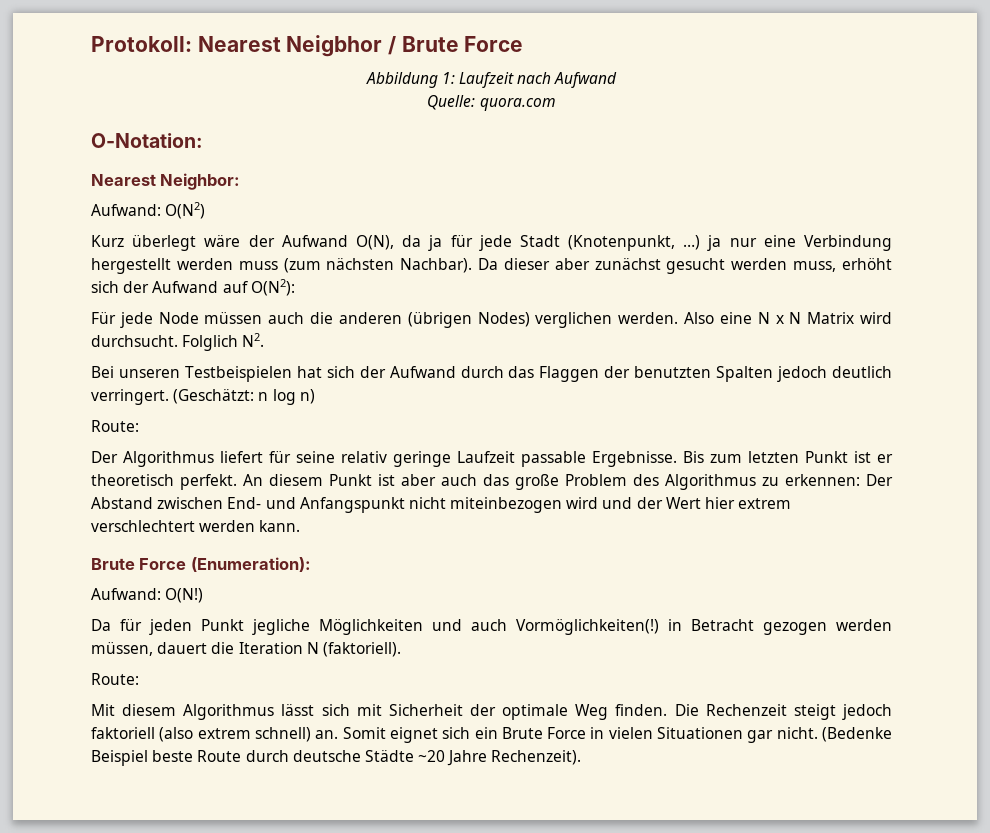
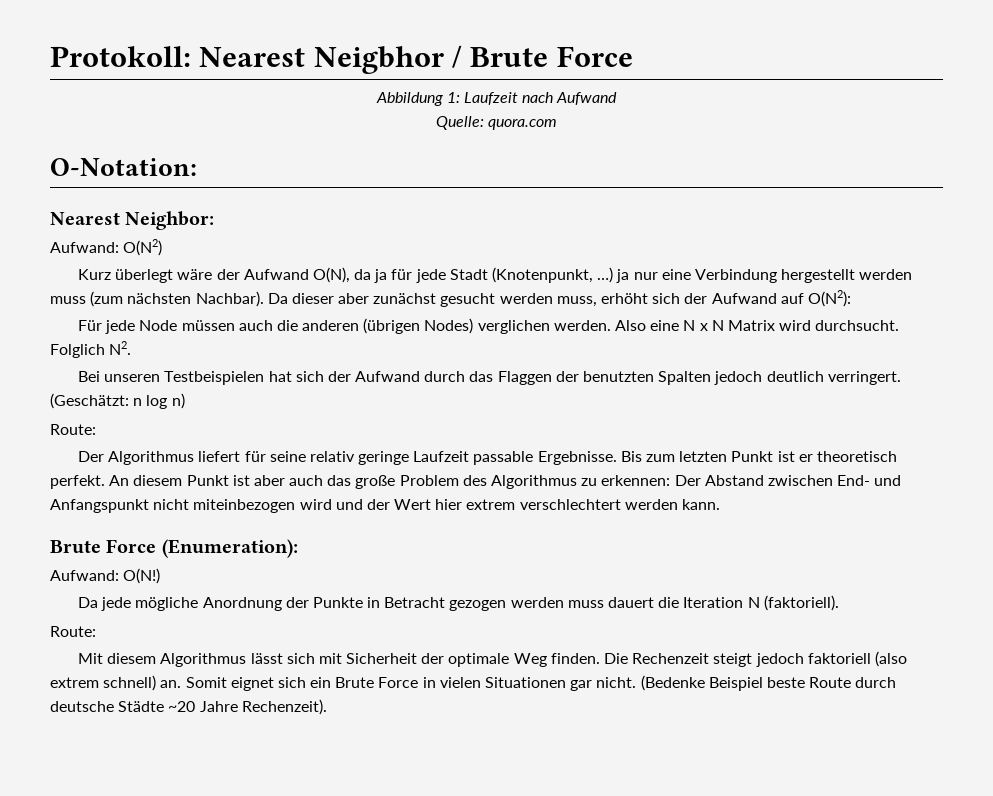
- Da für jeden Punkt jegliche Möglichkeiten und auch Vormöglichkeiten(!) in Betracht gezogen werden müssen, dauert die Iteration N (faktoriell).
+ Da jede mögliche Anordnung der Punkte in Betracht gezogen werden muss dauert die Iteration N (faktoriell).

